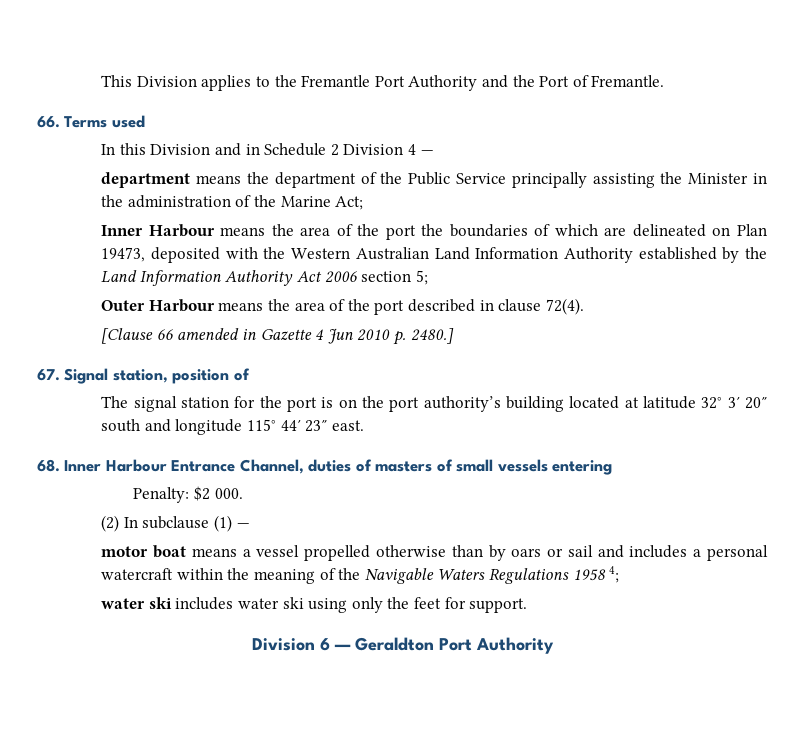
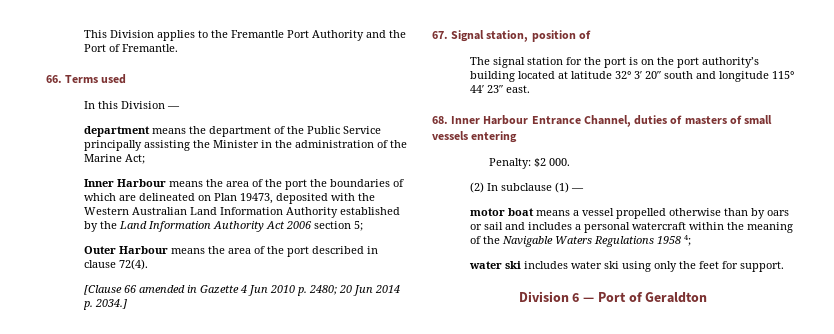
- In this Division and in Schedule 2 Division 4 —
+ In this Division —
- [Clause 66 amended in Gazette 4 Jun 2010 p. 2480.]
+ [Clause 66 amended in Gazette 4 Jun 2010 p. 2480; 20 Jun 2014 p. 2034.]
- Division 6 — Geraldton Port Authority
+ Division 6 — Port of Geraldton

